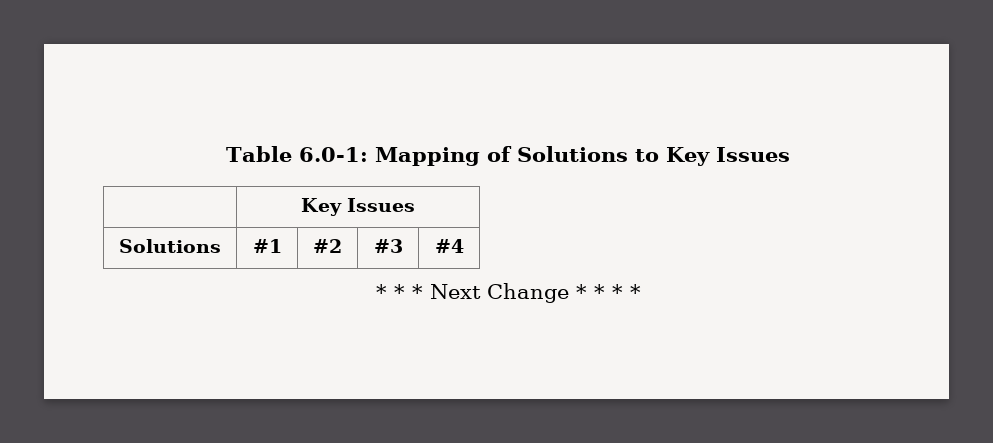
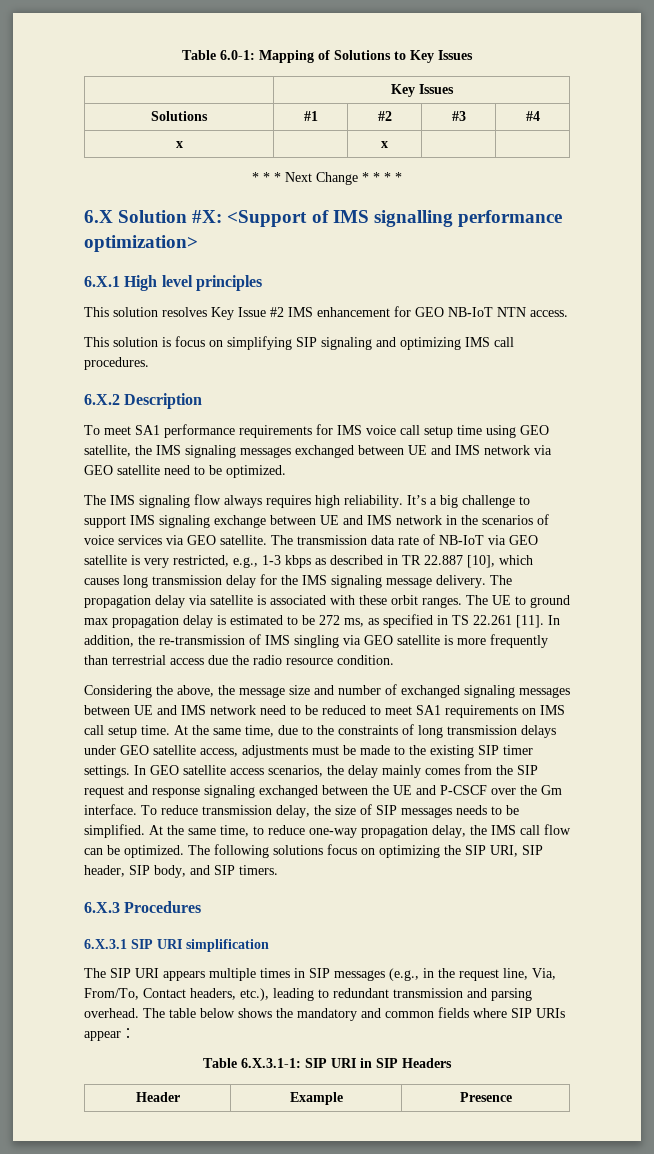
+ x | | x | |
+ 6.X Solution #X: <Support of IMS signalling performance optimization>
+ 6.X.1 High level principles
+ This solution resolves Key Issue #2 IMS enhancement for GEO NB-IoT NTN access.
+ This solution is focus on simplifying SIP signaling and optimizing IMS call procedures.
+ 6.X.2 Description
+ To meet SA1 performance requirements for IMS voice call setup time using GEO satellite, the IMS signaling messages exchanged between UE and IMS network via GEO satellite need to be optimized.
+ The IMS signaling flow always requires high reliability. It’s a big challenge to support IMS signaling exchange between UE and IMS network in the scenarios of voice services via GEO satellite. The transmission data rate of NB-IoT via GEO satellite is very restricted, e.g., 1-3 kbps as described in TR 22.887 [10], which causes long transmission delay for the IMS signaling message delivery. The propagation delay via satellite is associated with these orbit ranges. The UE to ground max propagation delay is estimated to be 272 ms, as specified in TS 22.261 [11]. In addition, the re-transmission of IMS singling via GEO satellite is more frequently than terrestrial access due the radio resource condition.
+ Considering the above, the message size and number of exchanged signaling messages between UE and IMS network need to be reduced to meet SA1 requirements on IMS call setup time. At the same time, due to the constraints of long transmission delays under GEO satellite access, adjustments must be made to the existing SIP timer settings. In GEO satellite access scenarios, the delay mainly comes from the SIP request and response signaling exchanged between the UE and P-CSCF over the Gm interface. To reduce transmission delay, the size of SIP messages needs to be simplified. At the same time, to reduce one-way propagation delay, the IMS call flow can be optimized. The following solutions focus on optimizing the SIP URI, SIP header, SIP body, and SIP timers.
+ 6.X.3 Procedures
+ 6.X.3.1 SIP URI simplification
+ The SIP URI appears multiple times in SIP messages (e.g., in the request line, Via, From/To, Contact headers, etc.), leading to redundant transmission and parsing overhead. The table below shows the mandatory and common fields where SIP URIs appear：
+ Table 6.X.3.1-1: SIP URI in SIP Headers
+ Header | Example | Presence

